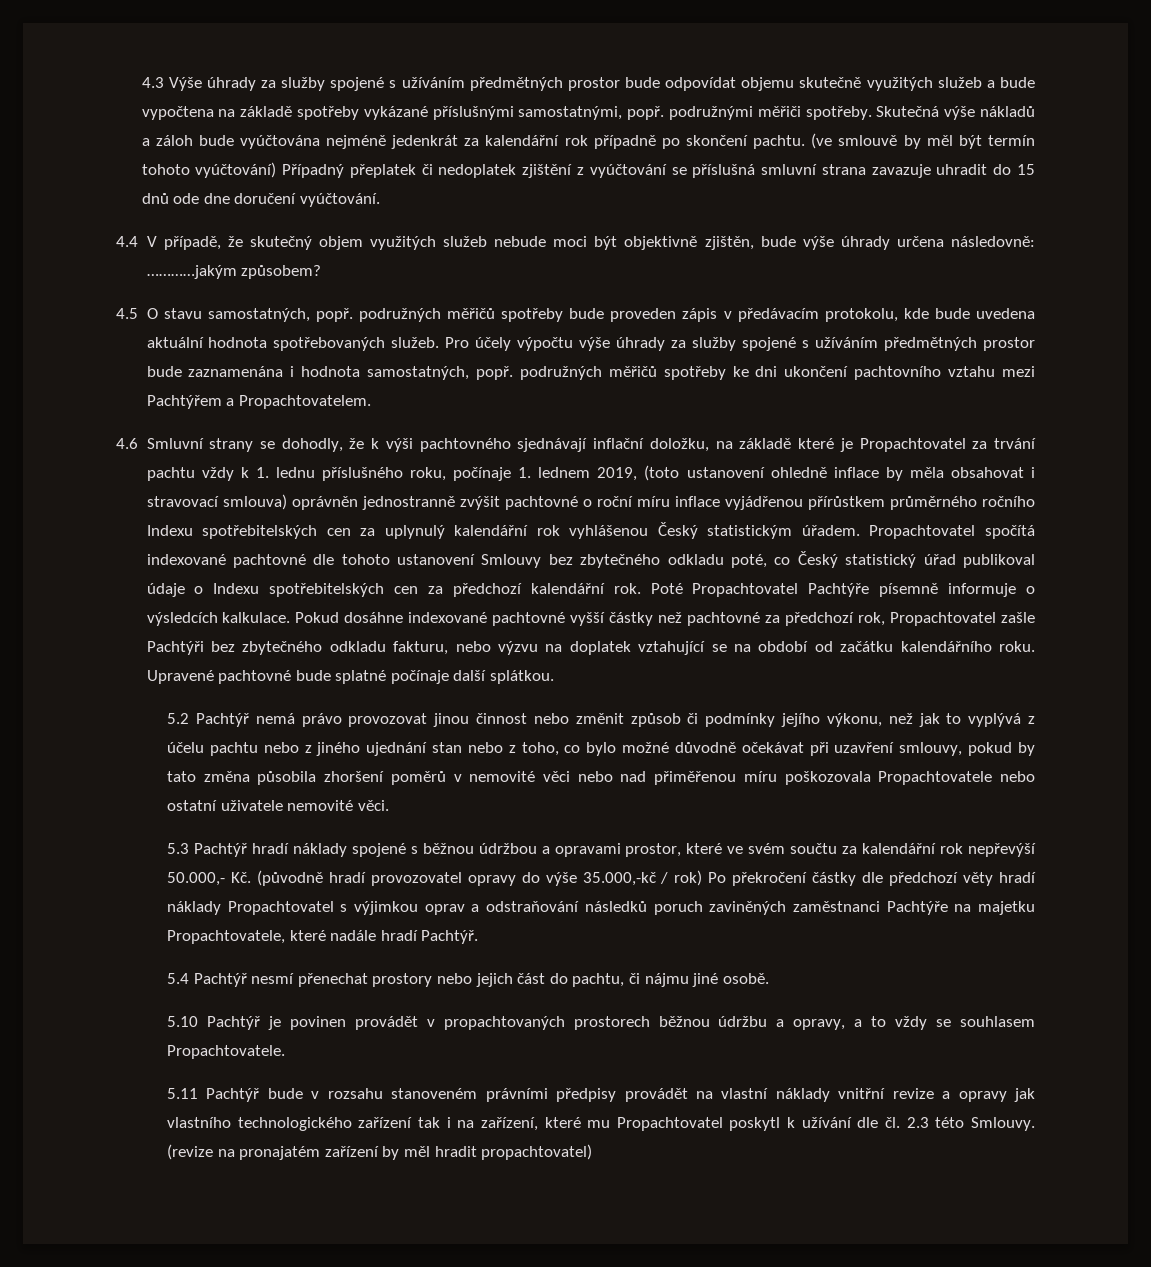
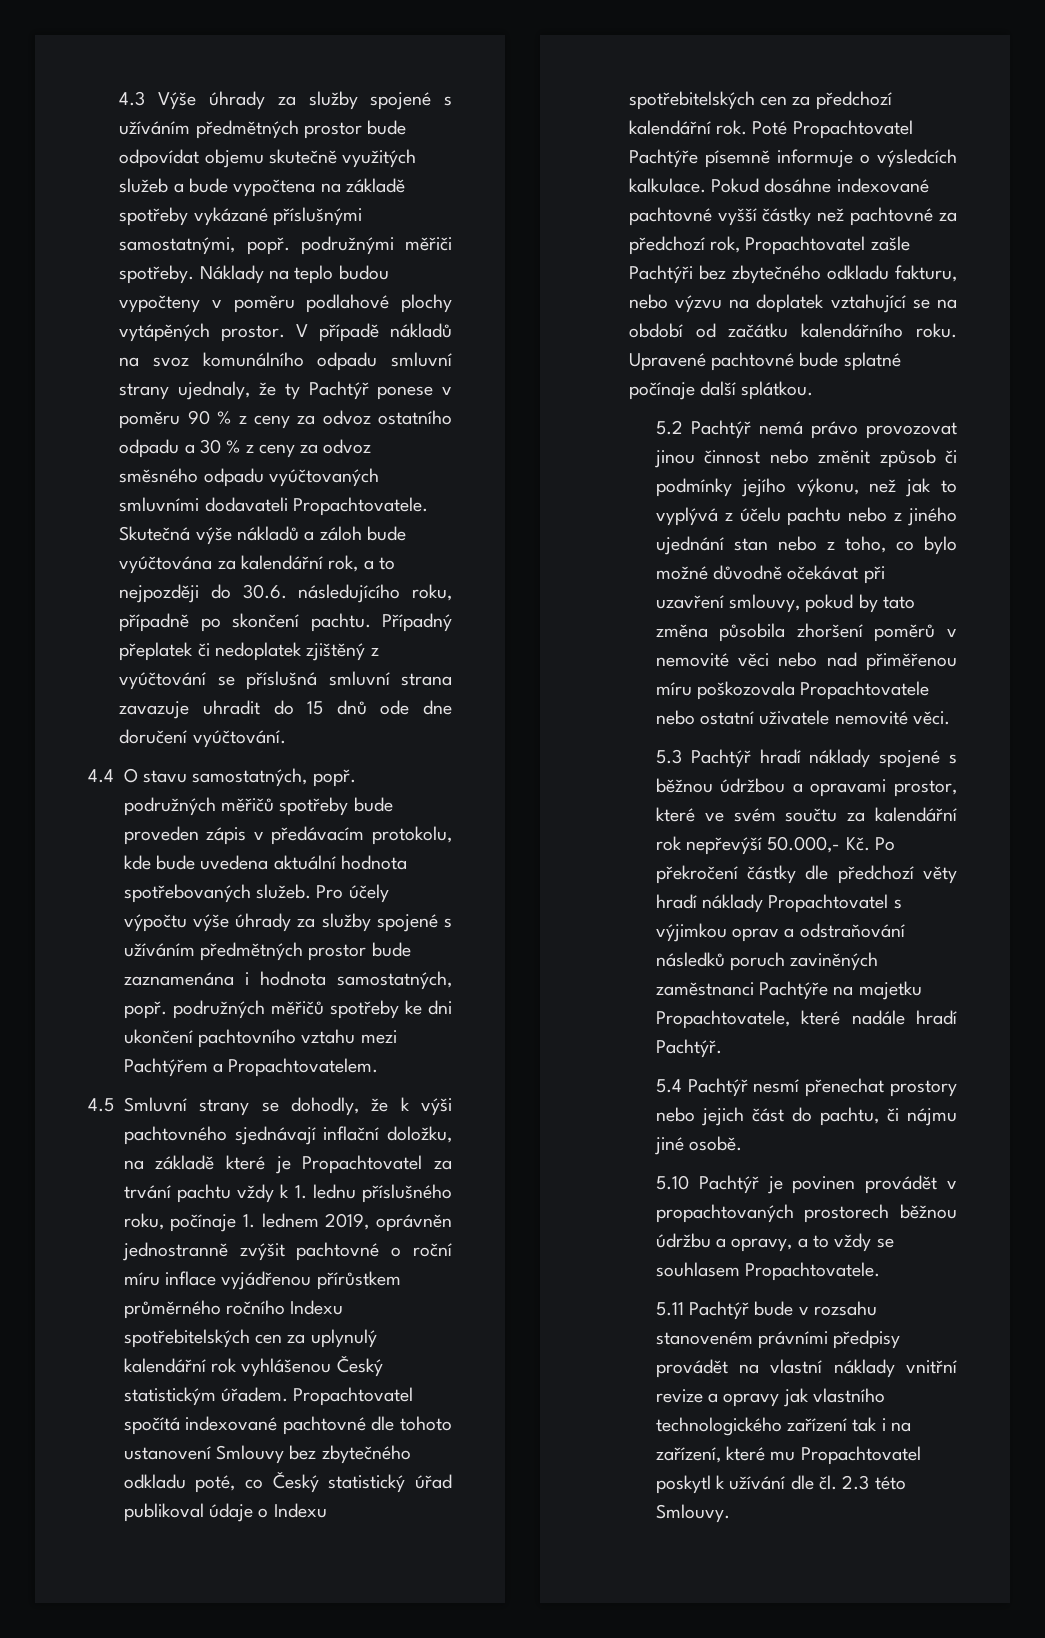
+ Náklady na teplo budou vypočteny v poměru podlahové plochy vytápěných prostor. V případě nákladů na svoz komunálního odpadu smluvní strany ujednaly, že ty Pachtýř ponese v poměru 90 % z ceny za odvoz ostatního odpadu a 30 % z ceny za odvoz směsného odpadu vyúčtovaných smluvními dodavateli Propachtovatele.
- Skutečná výše nákladů a záloh bude vyúčtována nejméně jedenkrát za kalendářní rok případně po skončení pachtu. (ve smlouvě by měl být termín tohoto vyúčtování) Případný přeplatek či nedoplatek zjištění z vyúčtování se příslušná smluvní strana zavazuje uhradit do 15 dnů ode dne doručení vyúčtování.
+ Skutečná výše nákladů a záloh bude vyúčtována za kalendářní rok, a to nejpozději do 30.6. následujícího roku, případně po skončení pachtu. Případný přeplatek či nedoplatek zjištěný z vyúčtování se příslušná smluvní strana zavazuje uhradit do 15 dnů ode dne doručení vyúčtování.
- 4.4 V případě, že skutečný objem využitých služeb nebude moci být objektivně zjištěn, bude výše úhrady určena následovně: …………jakým způsobem?
- 4.5 O stavu samostatných, popř. podružných měřičů spotřeby bude proveden zápis v předávacím protokolu, kde bude uvedena aktuální hodnota spotřebovaných služeb.
+ 4.4 O stavu samostatných, popř. podružných měřičů spotřeby bude proveden zápis v předávacím protokolu, kde bude uvedena aktuální hodnota spotřebovaných služeb.
- 4.6 Smluvní strany se dohodly, že k výši pachtovného sjednávají inflační doložku, na základě které je Propachtovatel za trvání pachtu vždy k 1. lednu příslušného roku, počínaje 1. lednem 2019, (toto ustanovení ohledně inflace by měla obsahovat i stravovací smlouva) oprávněn jednostranně zvýšit pachtovné o roční míru inflace vyjádřenou přírůstkem průměrného ročního Indexu spotřebitelských cen za uplynulý kalendářní rok vyhlášenou Český statistickým úřadem.
+ 4.5 Smluvní strany se dohodly, že k výši pachtovného sjednávají inflační doložku, na základě které je Propachtovatel za trvání pachtu vždy k 1. lednu příslušného roku, počínaje 1. lednem 2019, oprávněn jednostranně zvýšit pachtovné o roční míru inflace vyjádřenou přírůstkem průměrného ročního Indexu spotřebitelských cen za uplynulý kalendářní rok vyhlášenou Český statistickým úřadem.
- 5.3 Pachtýř hradí náklady spojené s běžnou údržbou a opravami prostor, které ve svém součtu za kalendářní rok nepřevýší 50.000,- Kč. (původně hradí provozovatel opravy do výše 35.000,-kč / rok) Po překročení částky dle předchozí věty hradí náklady Propachtovatel s výjimkou oprav a odstraňování následků poruch zaviněných zaměstnanci Pachtýře na majetku Propachtovatele, které nadále hradí Pachtýř.
+ 5.3 Pachtýř hradí náklady spojené s běžnou údržbou a opravami prostor, které ve svém součtu za kalendářní rok nepřevýší 50.000,- Kč. Po překročení částky dle předchozí věty hradí náklady Propachtovatel s výjimkou oprav a odstraňování následků poruch zaviněných zaměstnanci Pachtýře na majetku Propachtovatele, které nadále hradí Pachtýř.
- (revize na pronajatém zařízení by měl hradit propachtovatel)

